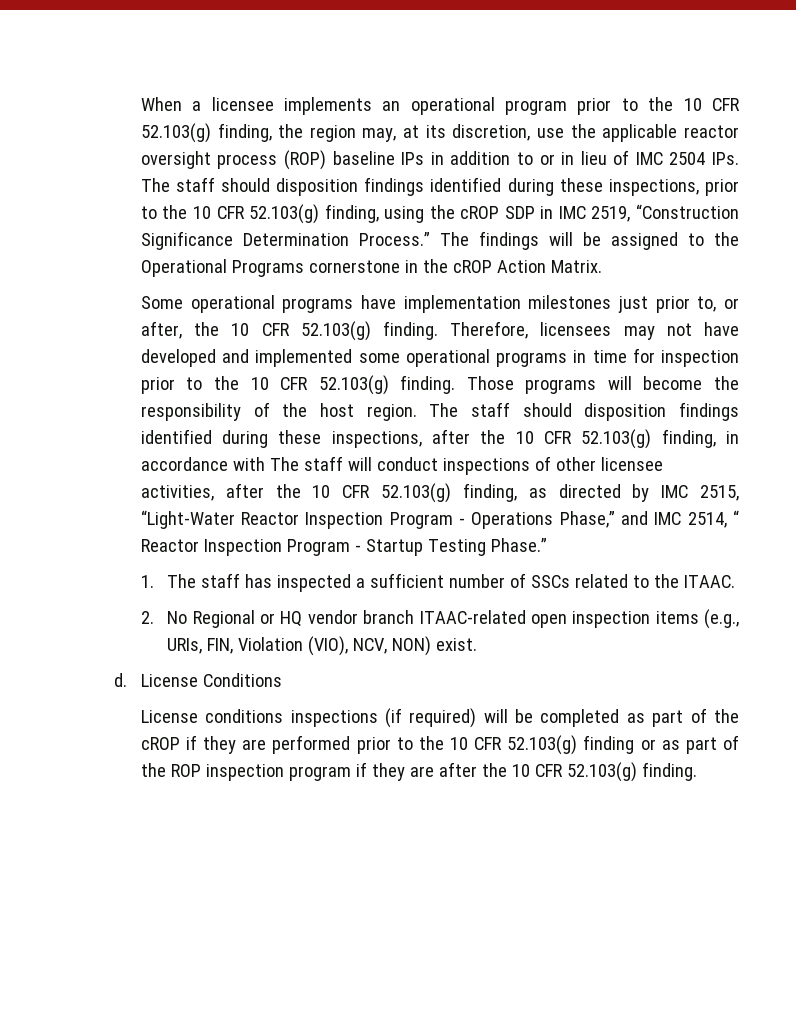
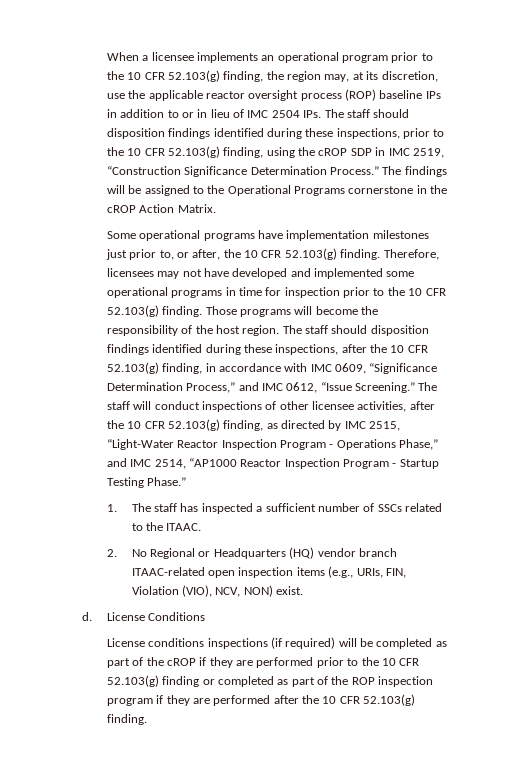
- The staff should disposition findings identified during these inspections, after the 10 CFR 52.103(g) finding, in accordance with The staff will conduct inspections of other licensee activities, after the 10 CFR 52.103(g) finding, as directed by IMC 2515, “Light-Water Reactor Inspection Program - Operations Phase,” and IMC 2514, “ Reactor Inspection Program - Startup Testing Phase.”
+ The staff should disposition findings identified during these inspections, after the 10 CFR 52.103(g) finding, in accordance with IMC 0609, “Significance Determination Process,” and IMC 0612, “Issue Screening.” The staff will conduct inspections of other licensee activities, after the 10 CFR 52.103(g) finding, as directed by IMC 2515, “Light-Water Reactor Inspection Program - Operations Phase,” and IMC 2514, “AP1000 Reactor Inspection Program - Startup Testing Phase.”
- 2. No Regional or HQ vendor branch ITAAC-related open inspection items (e.g., URIs, FIN, Violation (VIO), NCV, NON) exist.
+ 2. No Regional or Headquarters (HQ) vendor branch ITAAC-related open inspection items (e.g., URIs, FIN, Violation (VIO), NCV, NON) exist.
- License conditions inspections (if required) will be completed as part of the cROP if they are performed prior to the 10 CFR 52.103(g) finding or as part of the ROP inspection program if they are after the 10 CFR 52.103(g) finding.
+ License conditions inspections (if required) will be completed as part of the cROP if they are performed prior to the 10 CFR 52.103(g) finding or completed as part of the ROP inspection program if they are performed after the 10 CFR 52.103(g) finding.

